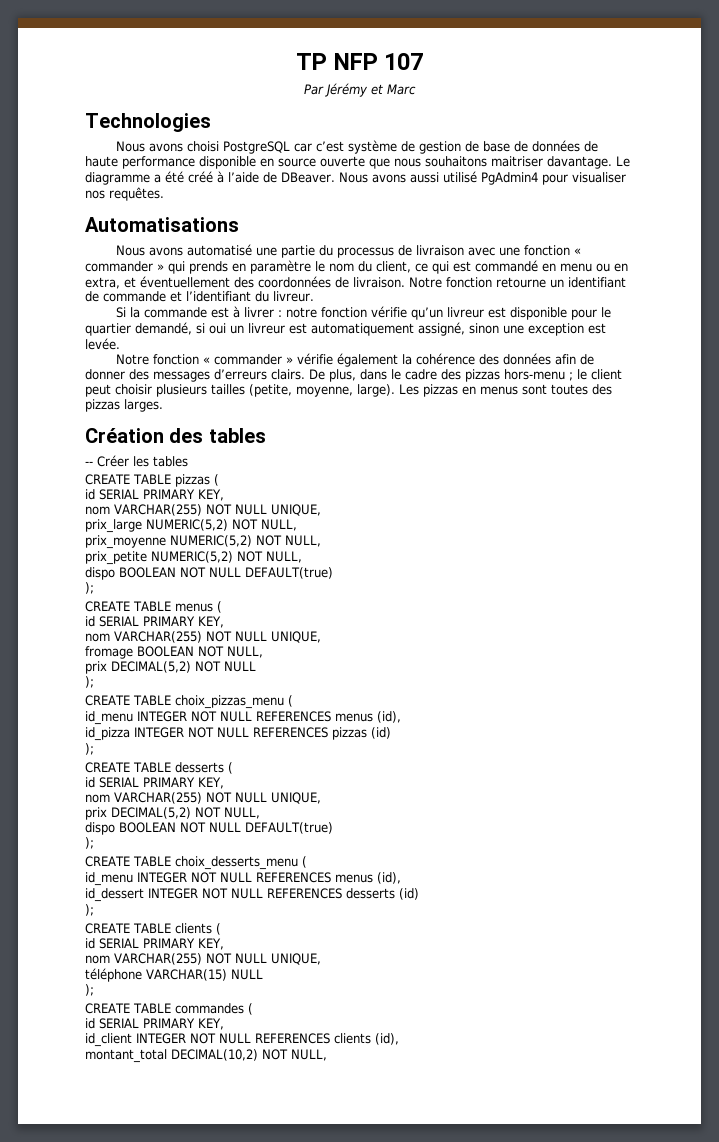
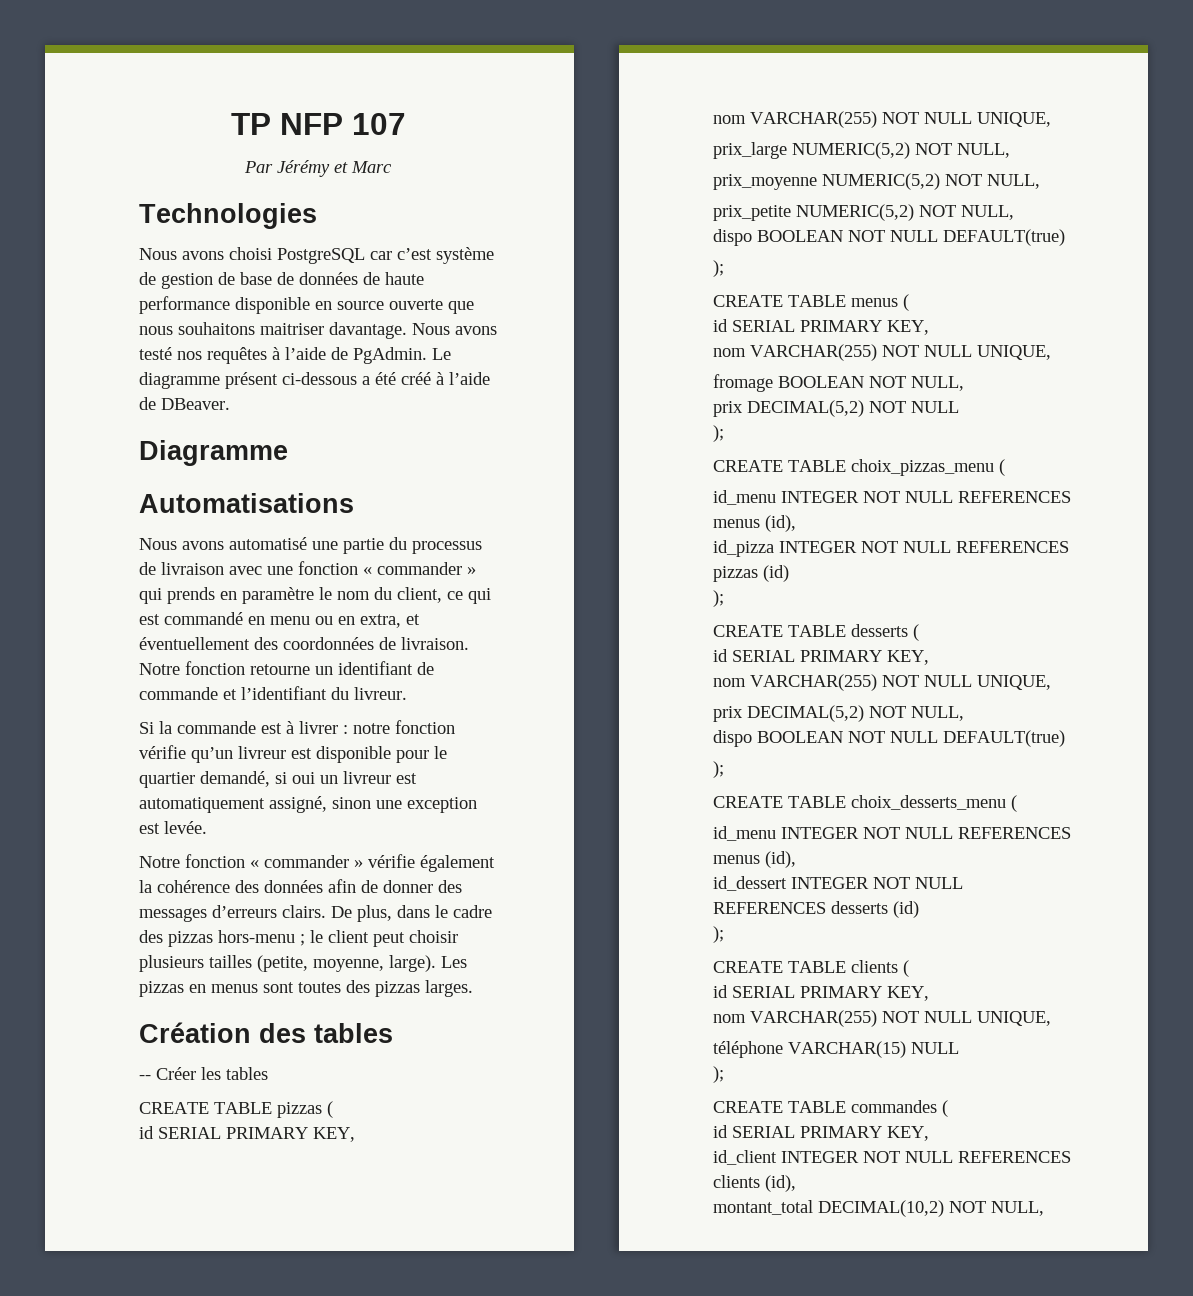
- Le diagramme a été créé à l’aide de DBeaver. Nous avons aussi utilisé PgAdmin4 pour visualiser nos requêtes.
+ Nous avons testé nos requêtes à l’aide de PgAdmin. Le diagramme présent ci-dessous a été créé à l’aide de DBeaver.
+ Diagramme

